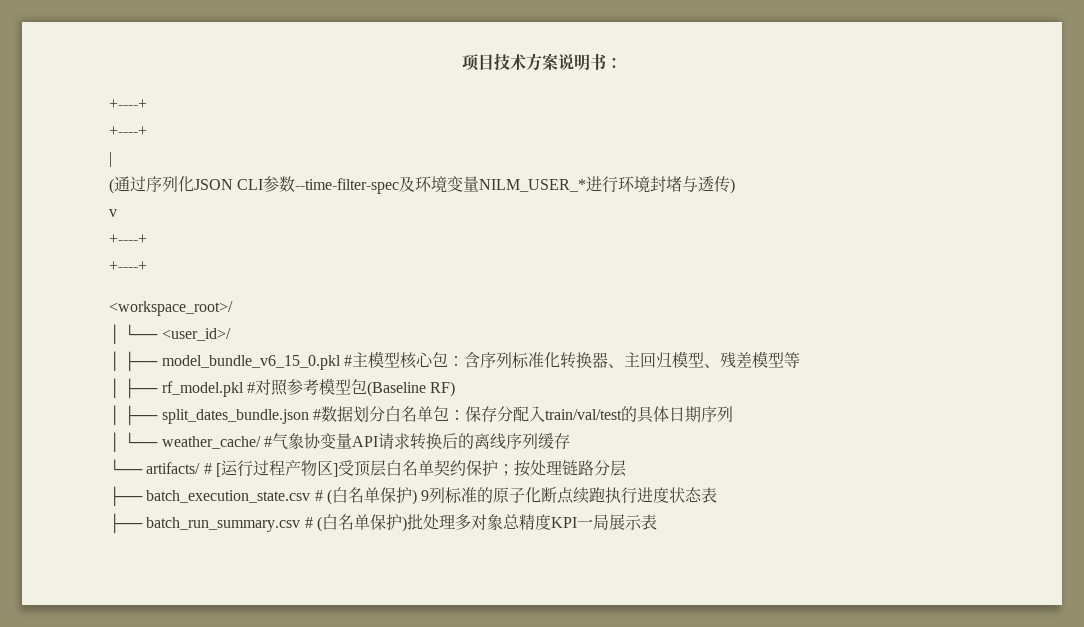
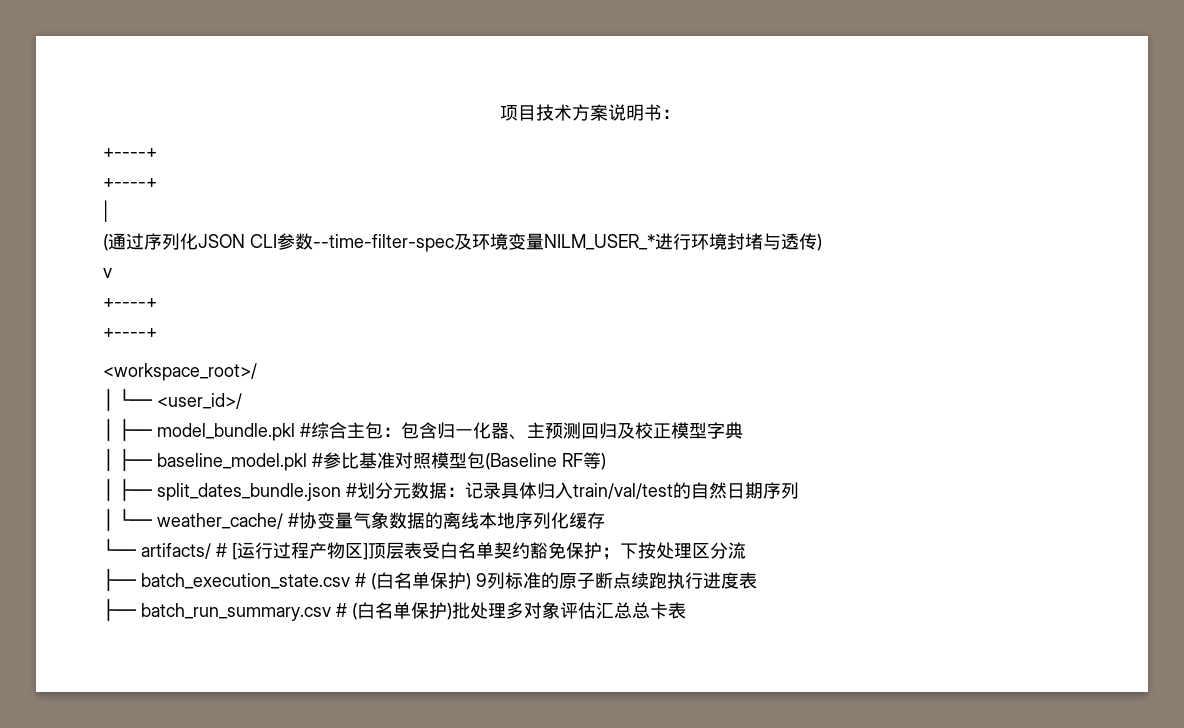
- │ ├── model_bundle_v6_15_0.pkl #主模型核心包：含序列标准化转换器、主回归模型、残差模型等
- │ ├── rf_model.pkl #对照参考模型包(Baseline RF)
- │ ├── split_dates_bundle.json #数据划分白名单包：保存分配入train/val/test的具体日期序列
+ │ ├── model_bundle.pkl #综合主包：包含归一化器、主预测回归及校正模型字典
+ │ ├── baseline_model.pkl #参比基准对照模型包(Baseline RF等)
+ │ ├── split_dates_bundle.json #划分元数据：记录具体归入train/val/test的自然日期序列
- │ └── weather_cache/ #气象协变量API请求转换后的离线序列缓存
+ │ └── weather_cache/ #协变量气象数据的离线本地序列化缓存
- └── artifacts/ # [运行过程产物区]受顶层白名单契约保护；按处理链路分层
+ └── artifacts/ # [运行过程产物区]顶层表受白名单契约豁免保护；下按处理区分流
- ├── batch_execution_state.csv # (白名单保护) 9列标准的原子化断点续跑执行进度状态表
+ ├── batch_execution_state.csv # (白名单保护) 9列标准的原子断点续跑执行进度表
- ├── batch_run_summary.csv # (白名单保护)批处理多对象总精度KPI一局展示表
+ ├── batch_run_summary.csv # (白名单保护)批处理多对象评估汇总总卡表

